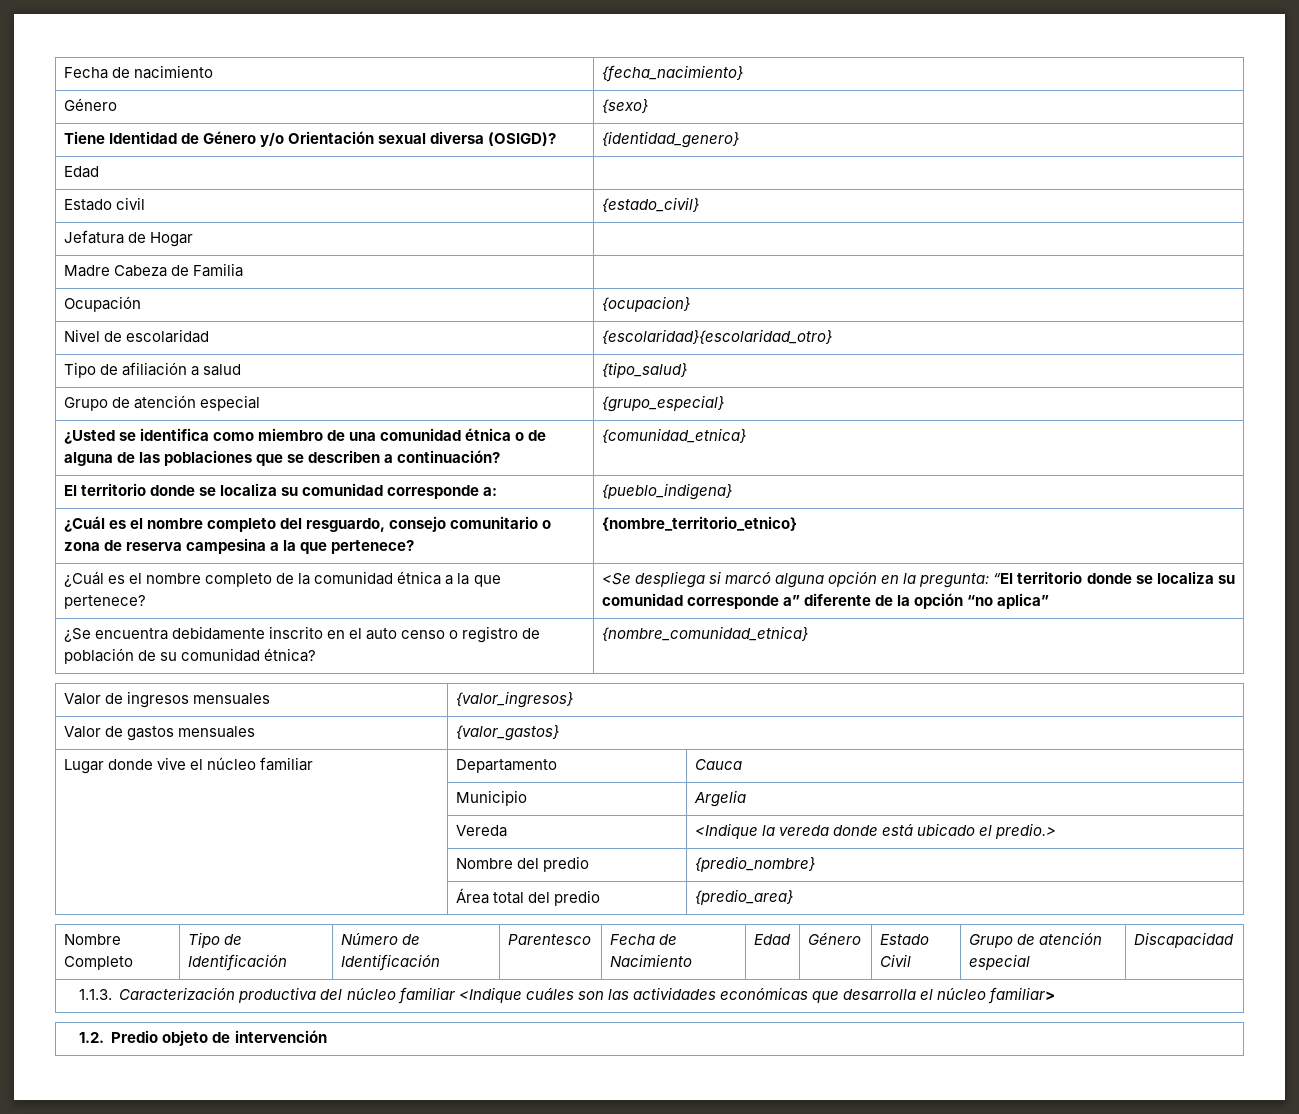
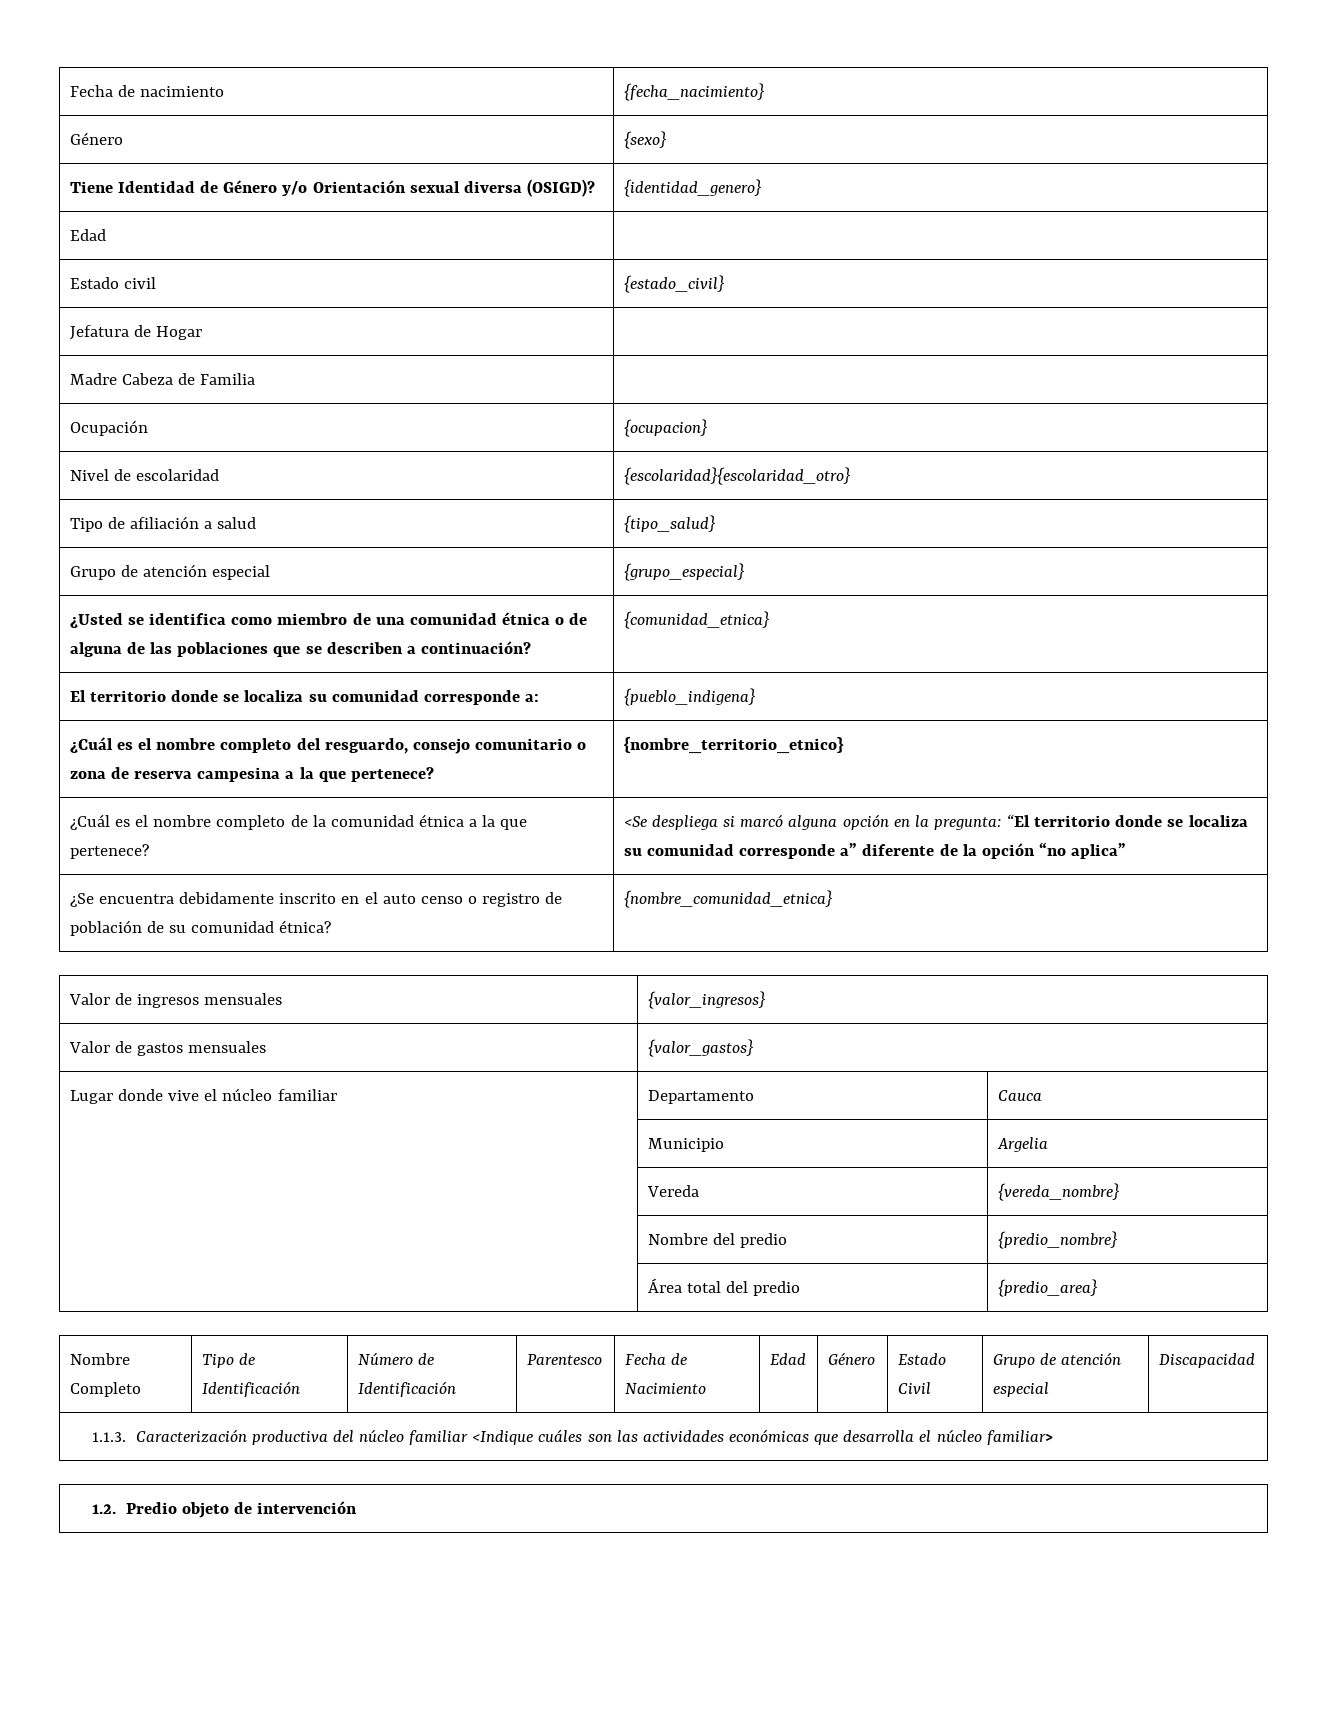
- | Vereda | <Indique la vereda donde está ubicado el predio.>
+ | Vereda | {vereda_nombre}

